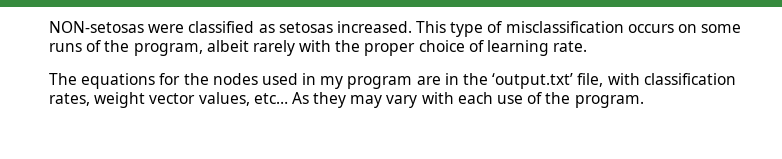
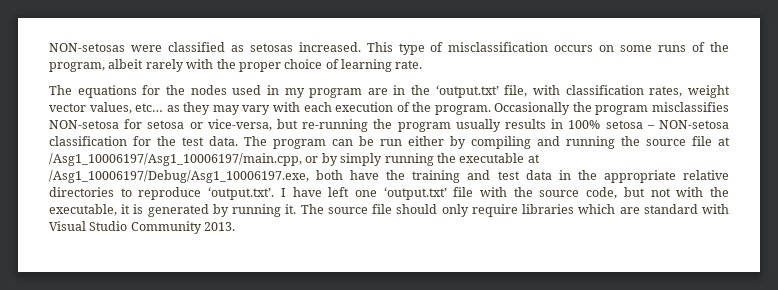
- The equations for the nodes used in my program are in the ‘output.txt’ file, with classification rates, weight vector values, etc… As they may vary with each use of the program.
+ The equations for the nodes used in my program are in the ‘output.txt’ file, with classification rates, weight vector values, etc… as they may vary with each execution of the program.
+ Occasionally the program misclassifies NON-setosa for setosa or vice-versa, but re-running the program usually results in 100% setosa – NON-setosa classification for the test data. The program can be run either by compiling and running the source file at /Asg1_10006197/Asg1_10006197/main.cpp, or by simply running the executable at /Asg1_10006197/Debug/Asg1_10006197.exe, both have the training and test data in the appropriate relative directories to reproduce ‘output.txt’. I have left one ‘output.txt’ file with the source code, but not with the executable, it is generated by running it. The source file should only require libraries which are standard with Visual Studio Community 2013.

